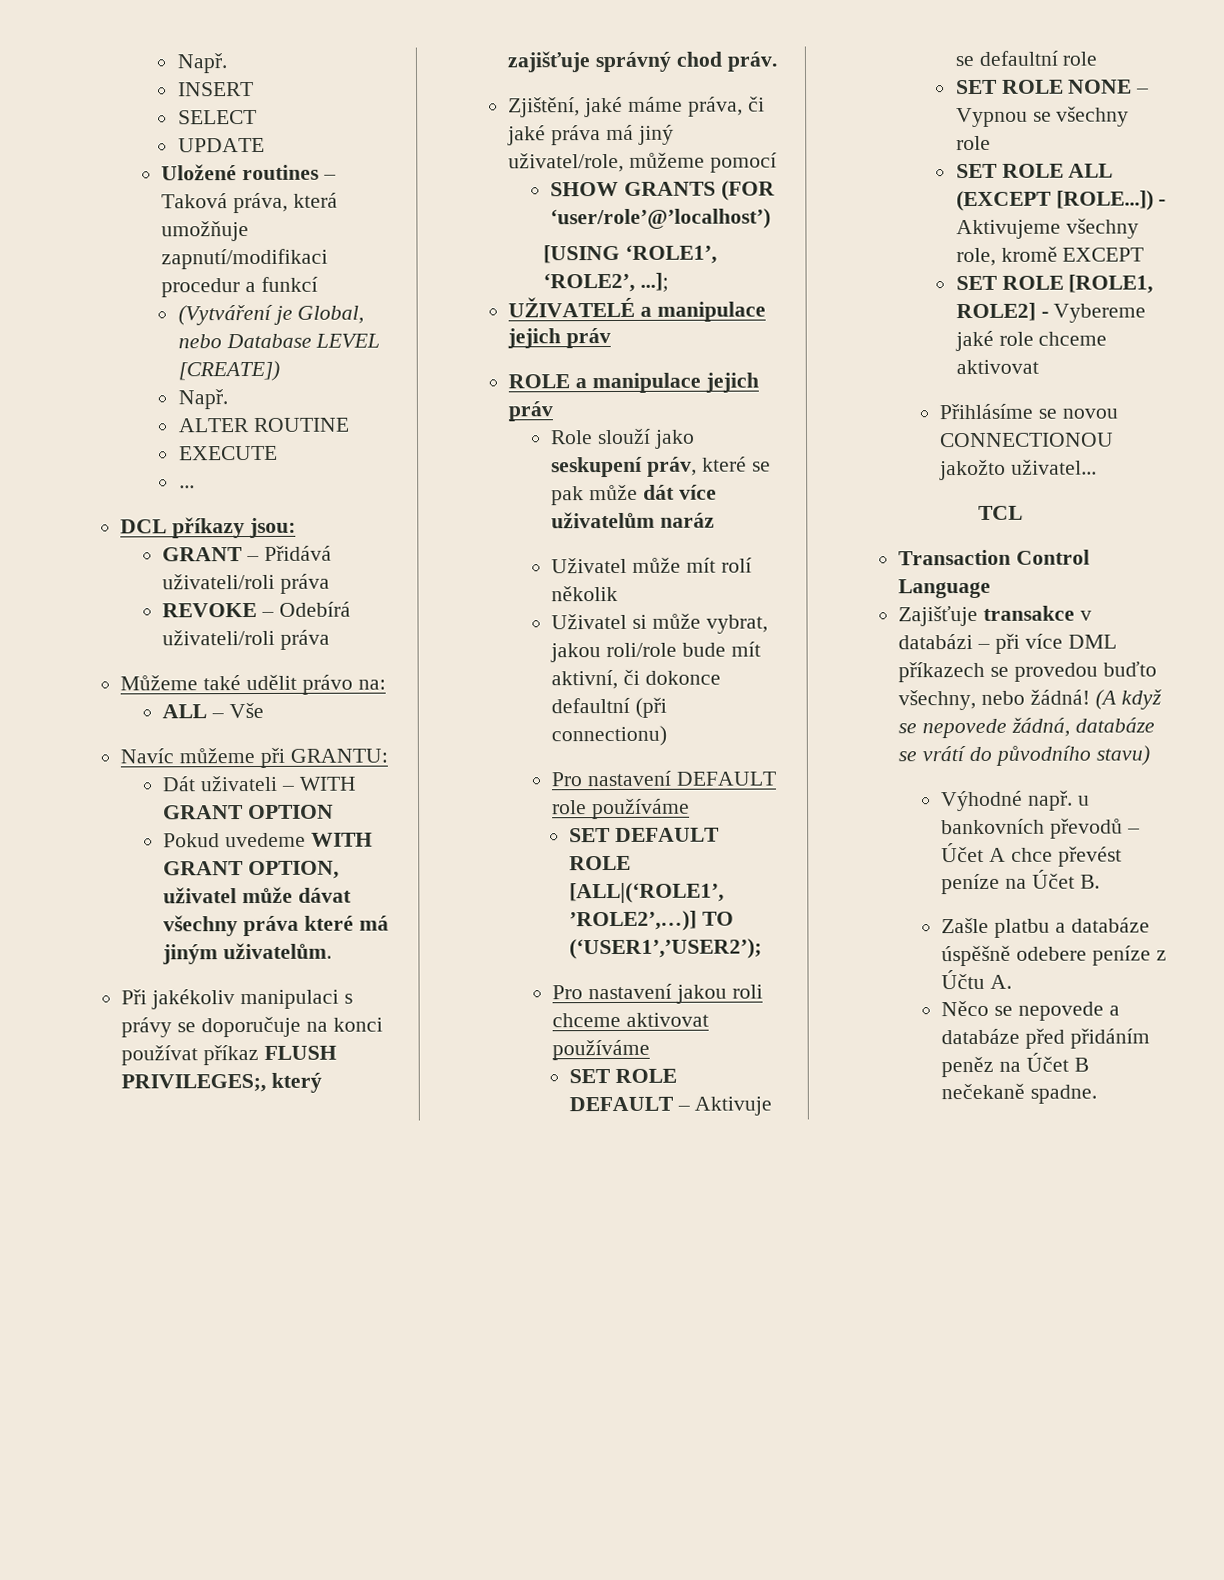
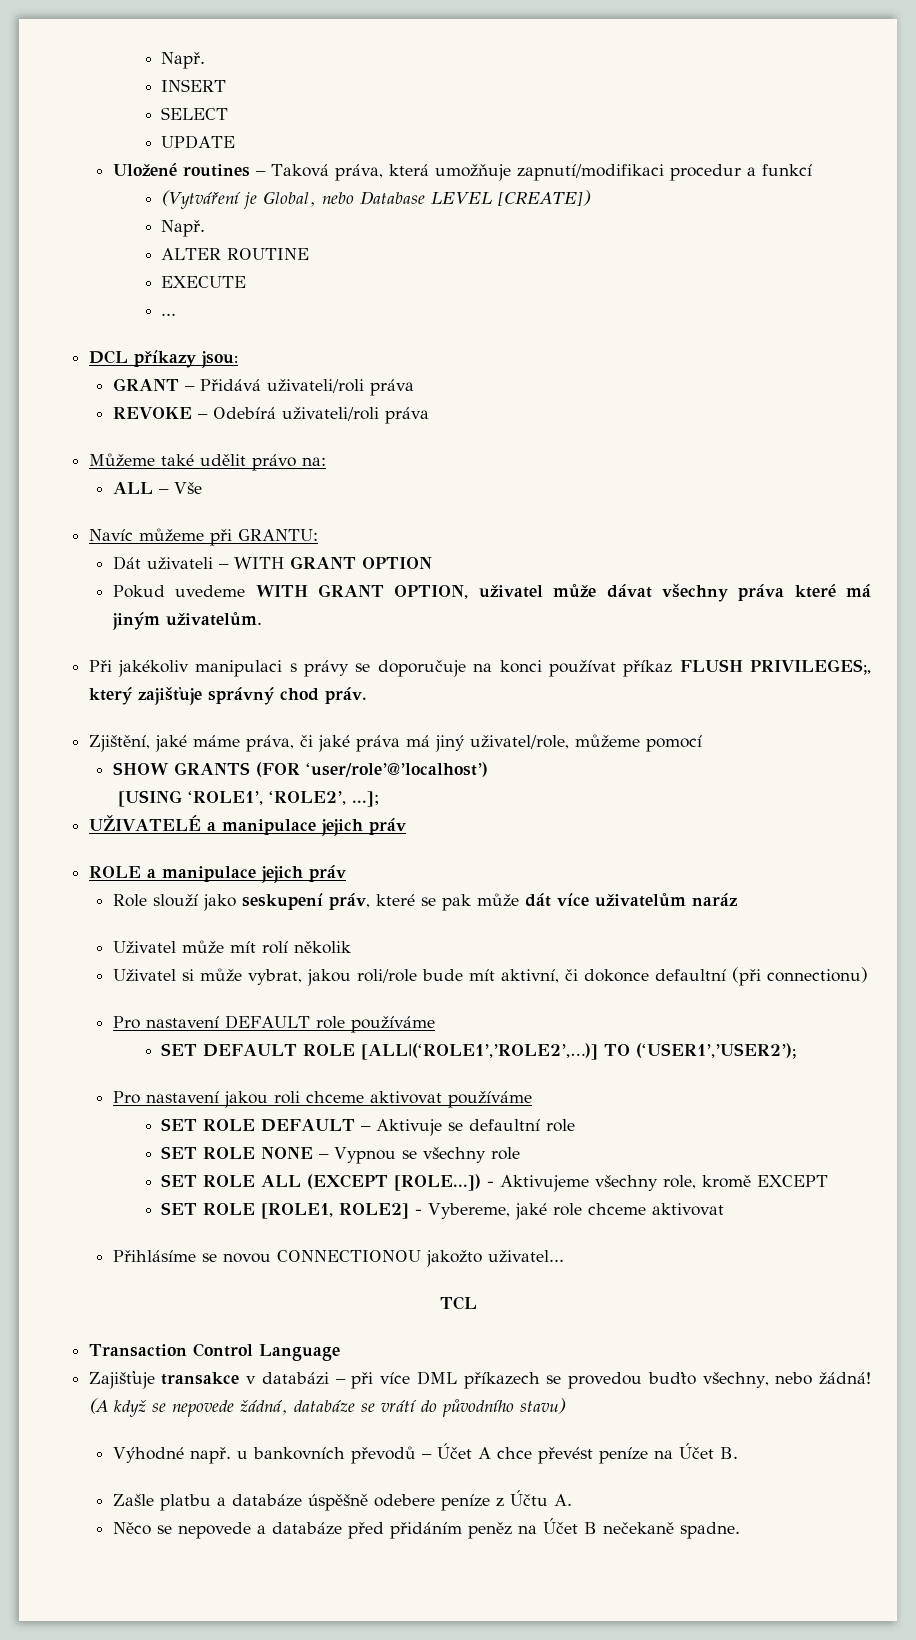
- SET ROLE [ROLE1, ROLE2] - Vybereme jaké role chceme aktivovat
+ SET ROLE [ROLE1, ROLE2] - Vybereme, jaké role chceme aktivovat

